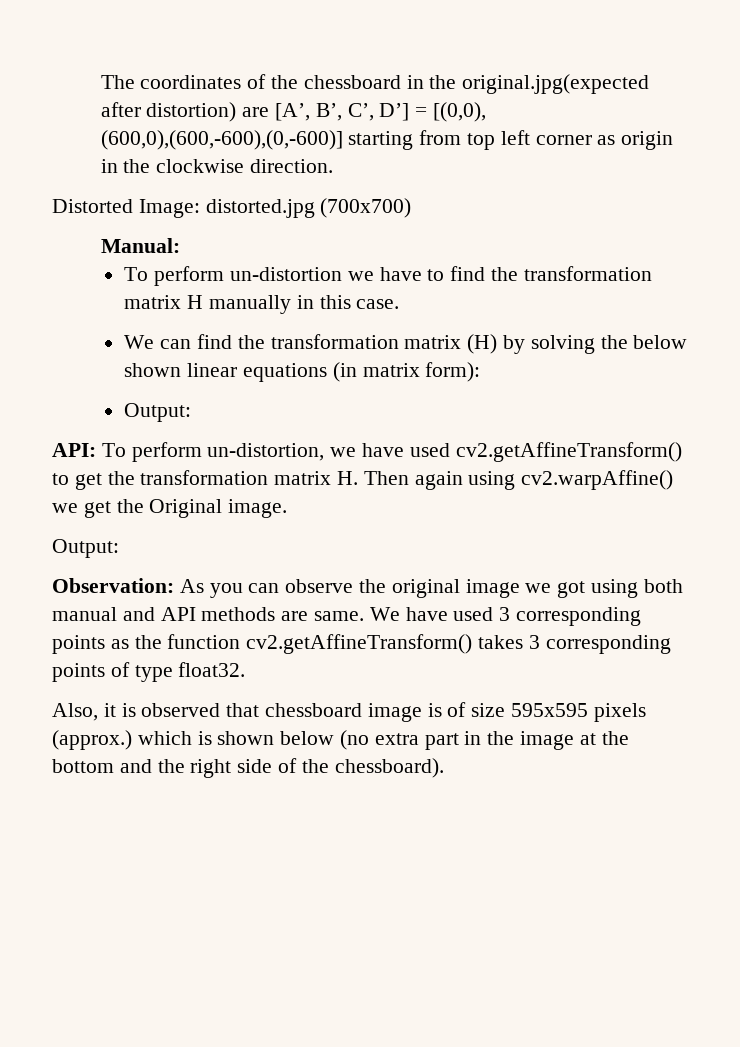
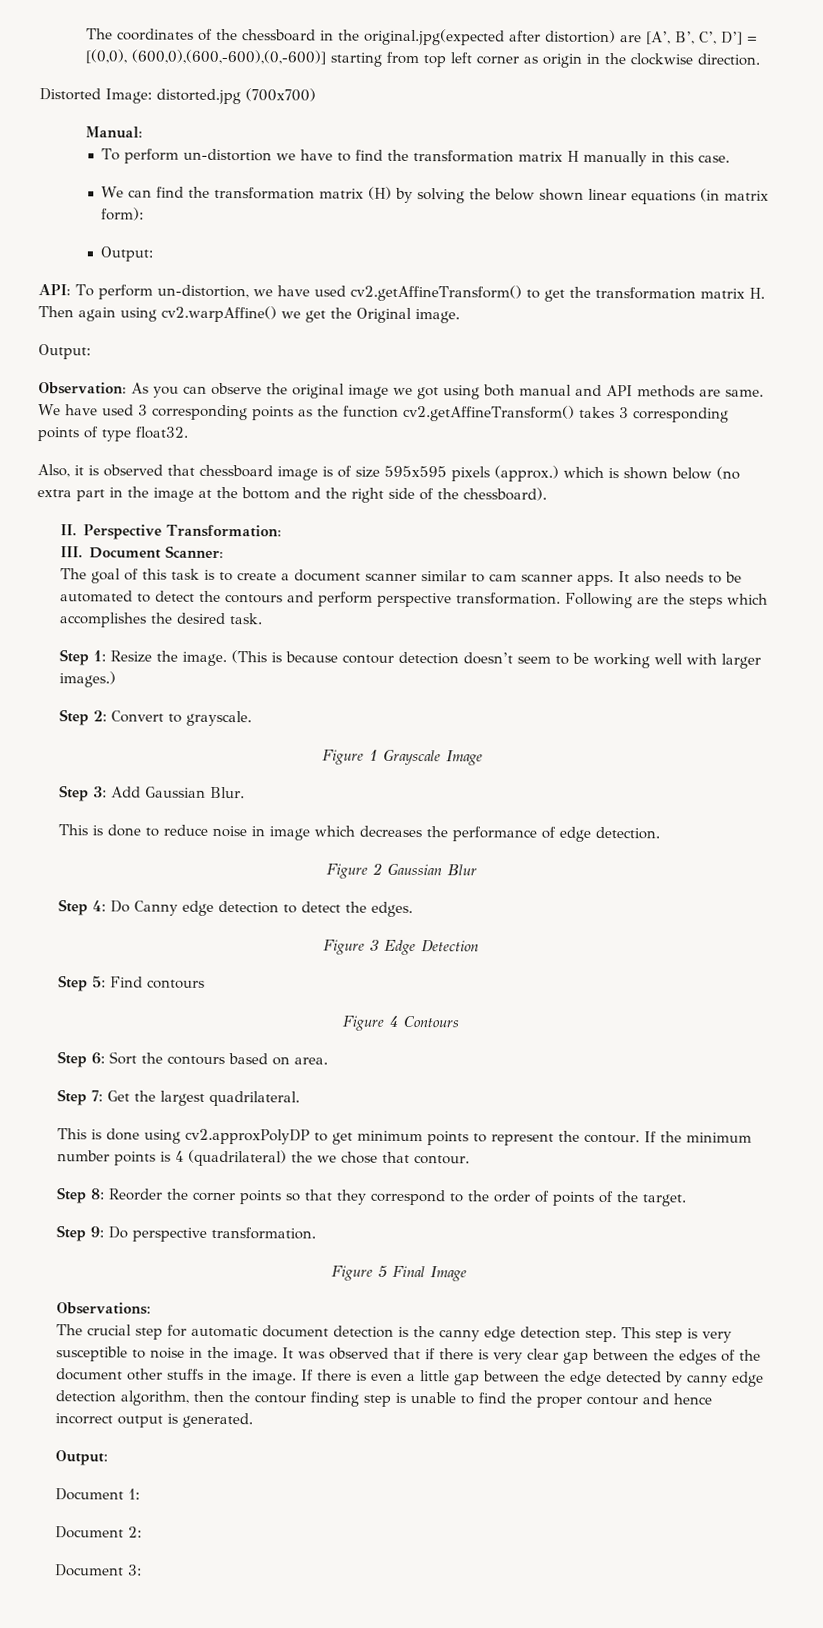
+ II. Perspective Transformation:
+ III. Document Scanner:
+ The goal of this task is to create a document scanner similar to cam scanner apps. It also needs to be automated to detect the contours and perform perspective transformation. Following are the steps which accomplishes the desired task.
+ Step 1: Resize the image. (This is because contour detection doesn’t seem to be working well with larger images.)
+ Step 2: Convert to grayscale.
+ Figure 1 Grayscale Image
+ Step 3: Add Gaussian Blur.
+ This is done to reduce noise in image which decreases the performance of edge detection.
+ Figure 2 Gaussian Blur
+ Step 4: Do Canny edge detection to detect the edges.
+ Figure 3 Edge Detection
+ Step 5: Find contours
+ Figure 4 Contours
+ Step 6: Sort the contours based on area.
+ Step 7: Get the largest quadrilateral.
+ This is done using cv2.approxPolyDP to get minimum points to represent the contour. If the minimum number points is 4 (quadrilateral) the we chose that contour.
+ Step 8: Reorder the corner points so that they correspond to the order of points of the target.
+ Step 9: Do perspective transformation.
+ Figure 5 Final Image
+ Observations:
+ The crucial step for automatic document detection is the canny edge detection step. This step is very susceptible to noise in the image. It was observed that if there is very clear gap between the edges of the document other stuffs in the image. If there is even a little gap between the edge detected by canny edge detection algorithm, then the contour finding step is unable to find the proper contour and hence incorrect output is generated.
+ Output:
+ Document 1:
+ Document 2:
+ Document 3:

